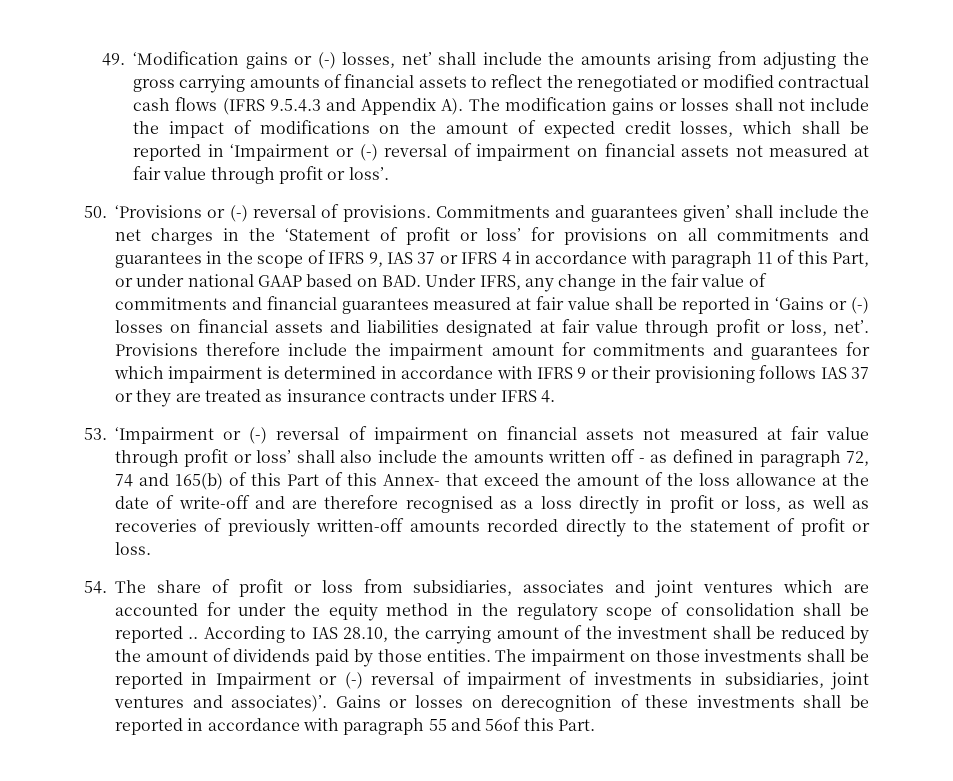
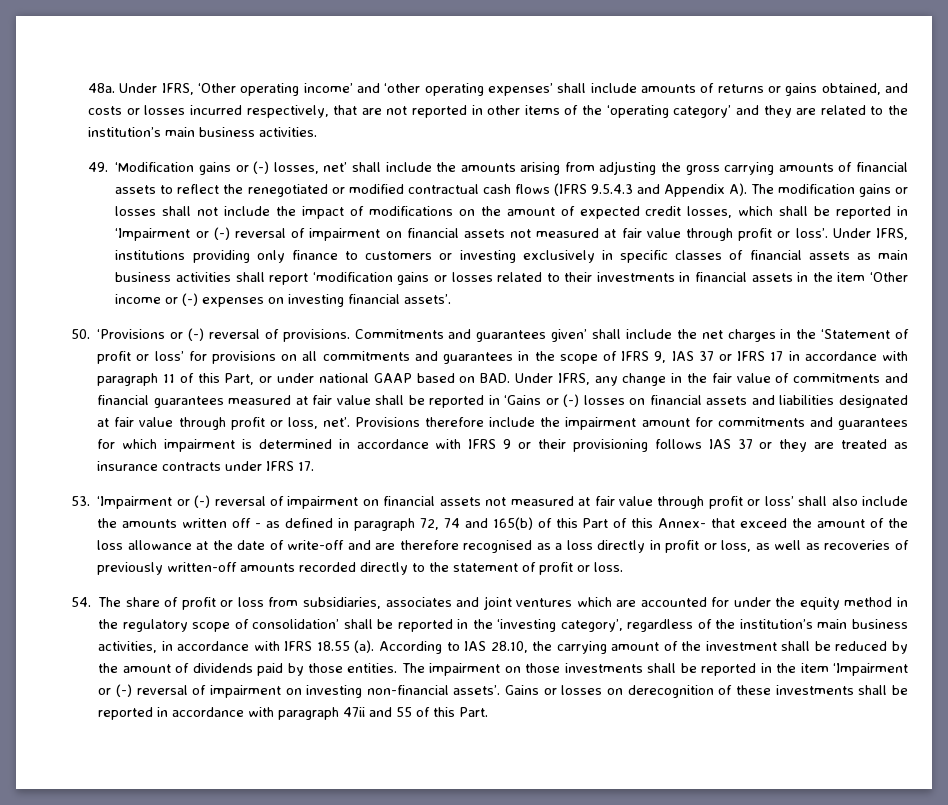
+ 48a. Under IFRS, ‘Other operating income’ and ‘other operating expenses’ shall include amounts of returns or gains obtained, and costs or losses incurred respectively, that are not reported in other items of the ‘operating category’ and they are related to the institution’s main business activities.
+ Under IFRS, institutions providing only finance to customers or investing exclusively in specific classes of financial assets as main business activities shall report ‘modification gains or losses related to their investments in financial assets in the item ‘Other income or (-) expenses on investing financial assets’.
- Commitments and guarantees given’ shall include the net charges in the ‘Statement of profit or loss’ for provisions on all commitments and guarantees in the scope of IFRS 9, IAS 37 or IFRS 4 in accordance with paragraph 11 of this Part, or under national GAAP based on BAD. Under IFRS, any change in the fair value of commitments and financial guarantees measured at fair value shall be reported in ‘Gains or (-) losses on financial assets and liabilities designated at fair value through profit or loss, net’.
+ Commitments and guarantees given’ shall include the net charges in the ‘Statement of profit or loss’ for provisions on all commitments and guarantees in the scope of IFRS 9, IAS 37 or IFRS 17 in accordance with paragraph 11 of this Part, or under national GAAP based on BAD. Under IFRS, any change in the fair value of commitments and financial guarantees measured at fair value shall be reported in ‘Gains or (-) losses on financial assets and liabilities designated at fair value through profit or loss, net’.
- Provisions therefore include the impairment amount for commitments and guarantees for which impairment is determined in accordance with IFRS 9 or their provisioning follows IAS 37 or they are treated as insurance contracts under IFRS 4.
+ Provisions therefore include the impairment amount for commitments and guarantees for which impairment is determined in accordance with IFRS 9 or their provisioning follows IAS 37 or they are treated as insurance contracts under IFRS 17.
- 54. The share of profit or loss from subsidiaries, associates and joint ventures which are accounted for under the equity method in the regulatory scope of consolidation shall be reported ..
+ 54. The share of profit or loss from subsidiaries, associates and joint ventures which are accounted for under the equity method in the regulatory scope of consolidation’ shall be reported in the ‘investing category’, regardless of the institution’s main business activities, in accordance with IFRS 18.55 (a).
- The impairment on those investments shall be reported in Impairment or (-) reversal of impairment of investments in subsidiaries, joint ventures and associates)’.
+ The impairment on those investments shall be reported in the item ‘Impairment or (-) reversal of impairment on investing non-financial assets’.
- Gains or losses on derecognition of these investments shall be reported in accordance with paragraph 55 and 56of this Part.
+ Gains or losses on derecognition of these investments shall be reported in accordance with paragraph 47ii and 55 of this Part.

